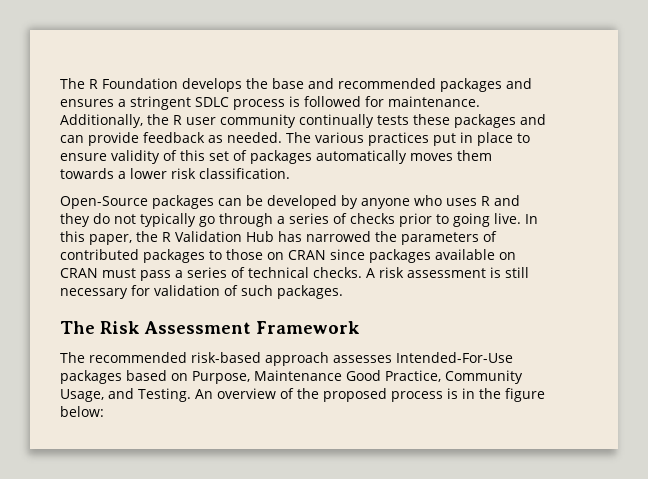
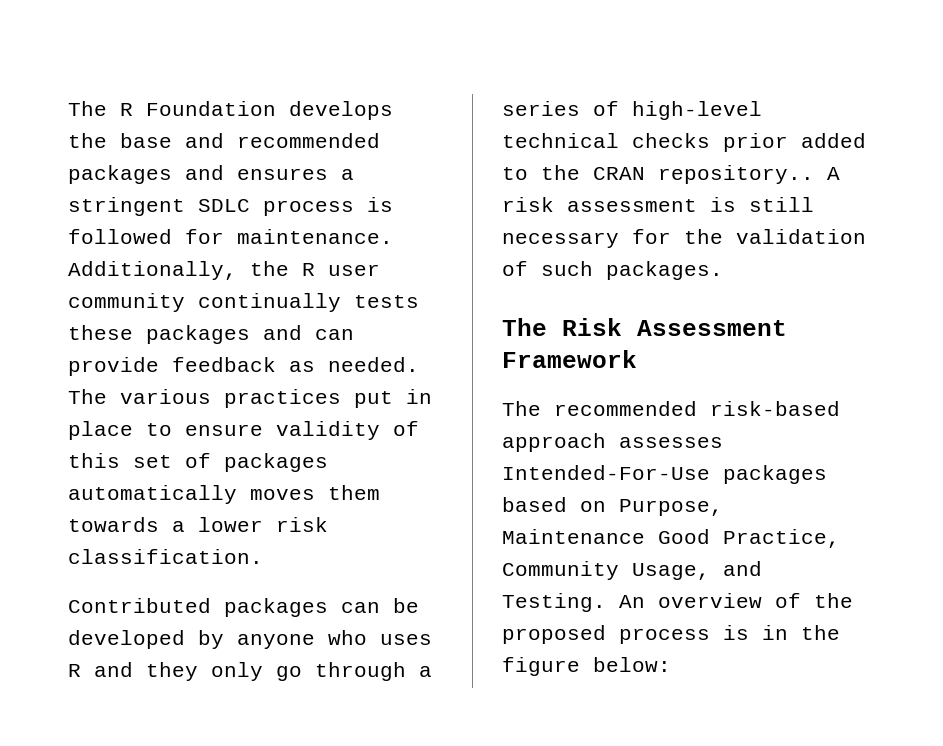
- Open-Source packages can be developed by anyone who uses R and they do not typically go through a series of checks prior to going live. In this paper, the R Validation Hub has narrowed the parameters of contributed packages to those on CRAN since packages available on CRAN must pass a series of technical checks.
+ Contributed packages can be developed by anyone who uses R and they only go through a series of high-level technical checks prior added to the CRAN repository..
- A risk assessment is still necessary for validation of such packages.
+ A risk assessment is still necessary for the validation of such packages.

